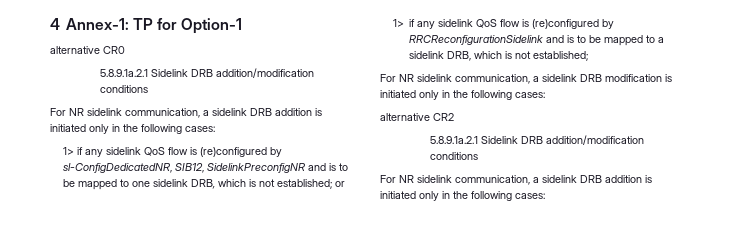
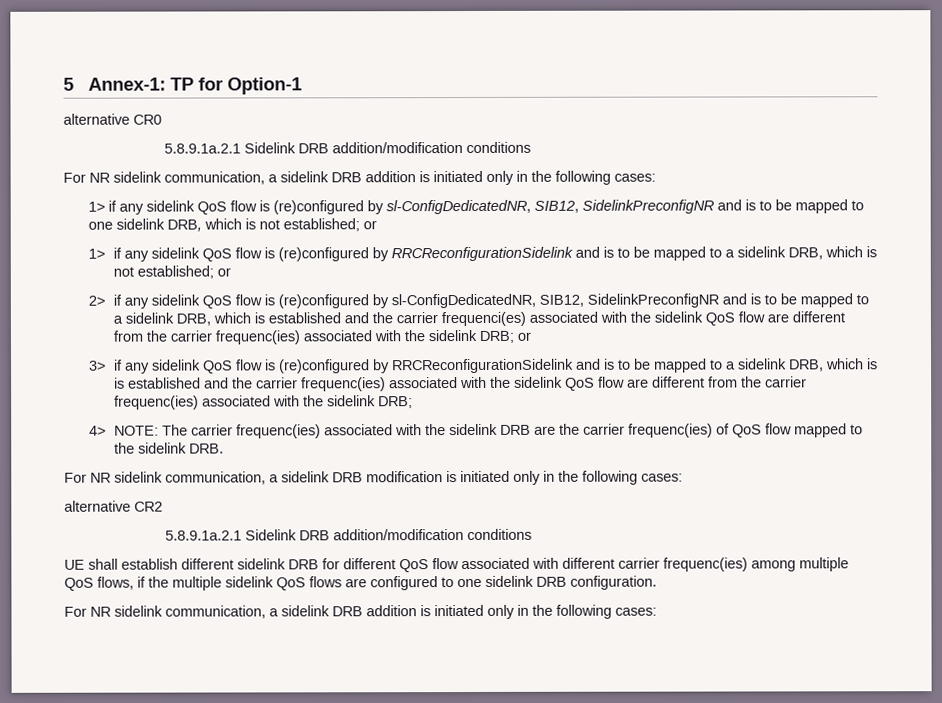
- 4 Annex-1: TP for Option-1
+ 5 Annex-1: TP for Option-1
- 1> if any sidelink QoS flow is (re)configured by RRCReconfigurationSidelink and is to be mapped to a sidelink DRB, which is not established;
+ 1> if any sidelink QoS flow is (re)configured by RRCReconfigurationSidelink and is to be mapped to a sidelink DRB, which is not established; or
+ 2> if any sidelink QoS flow is (re)configured by sl-ConfigDedicatedNR, SIB12, SidelinkPreconfigNR and is to be mapped to a sidelink DRB, which is established and the carrier frequenci(es) associated with the sidelink QoS flow are different from the carrier frequenc(ies) associated with the sidelink DRB; or
+ 3> if any sidelink QoS flow is (re)configured by RRCReconfigurationSidelink and is to be mapped to a sidelink DRB, which is is established and the carrier frequenc(ies) associated with the sidelink QoS flow are different from the carrier frequenc(ies) associated with the sidelink DRB;
+ 4> NOTE: The carrier frequenc(ies) associated with the sidelink DRB are the carrier frequenc(ies) of QoS flow mapped to the sidelink DRB.
+ UE shall establish different sidelink DRB for different QoS flow associated with different carrier frequenc(ies) among multiple QoS flows, if the multiple sidelink QoS flows are configured to one sidelink DRB configuration.

